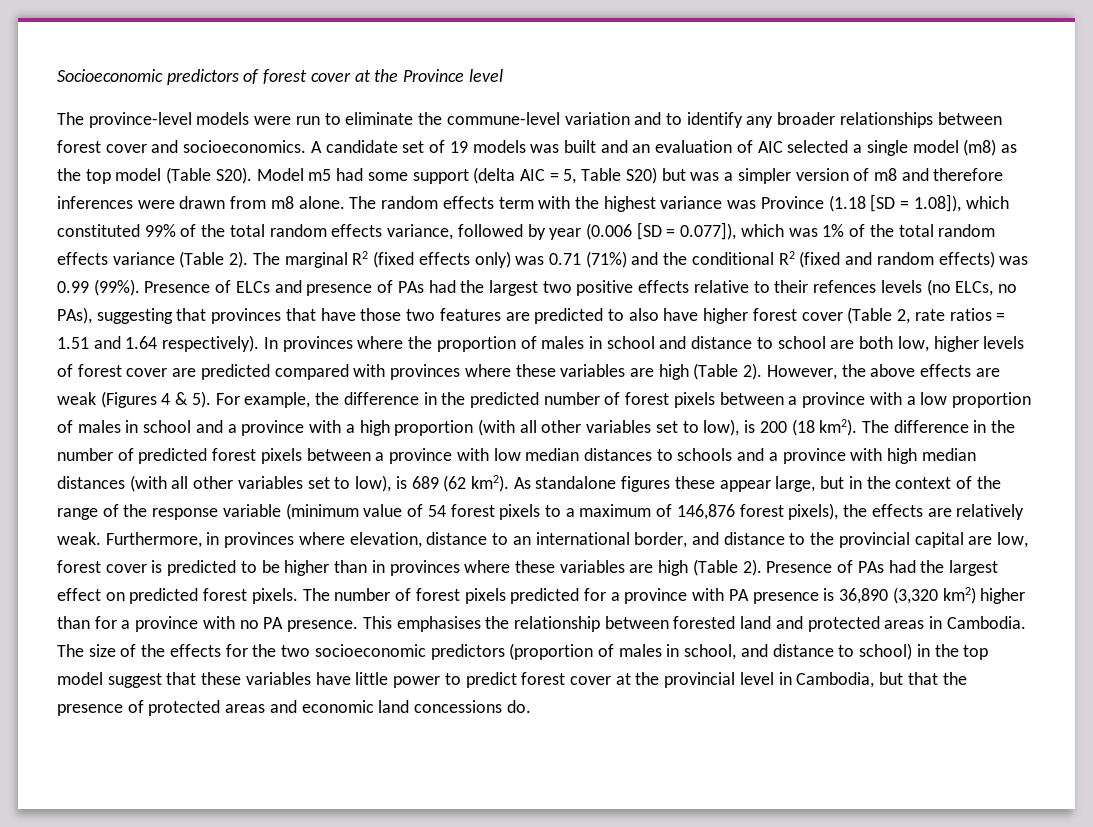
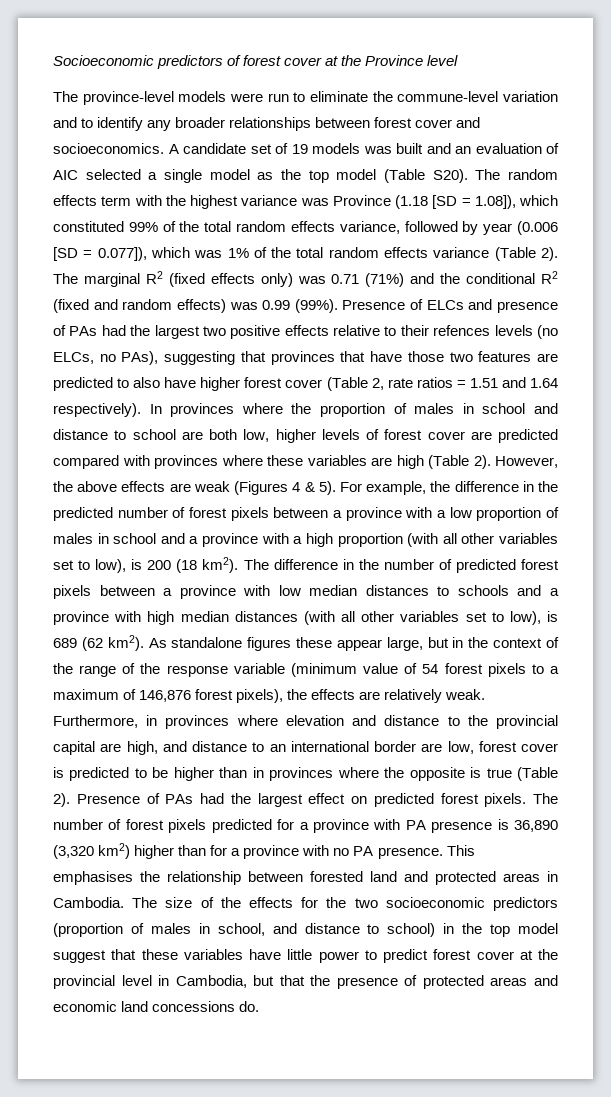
- A candidate set of 19 models was built and an evaluation of AIC selected a single model (m8) as the top model (Table S20).
+ A candidate set of 19 models was built and an evaluation of AIC selected a single model as the top model (Table S20).
- Model m5 had some support (delta AIC = 5, Table S20) but was a simpler version of m8 and therefore inferences were drawn from m8 alone.
- Furthermore, in provinces where elevation, distance to an international border, and distance to the provincial capital are low, forest cover is predicted to be higher than in provinces where these variables are high (Table 2).
+ Furthermore, in provinces where elevation and distance to the provincial capital are high, and distance to an international border are low, forest cover is predicted to be higher than in provinces where the opposite is true (Table 2).

